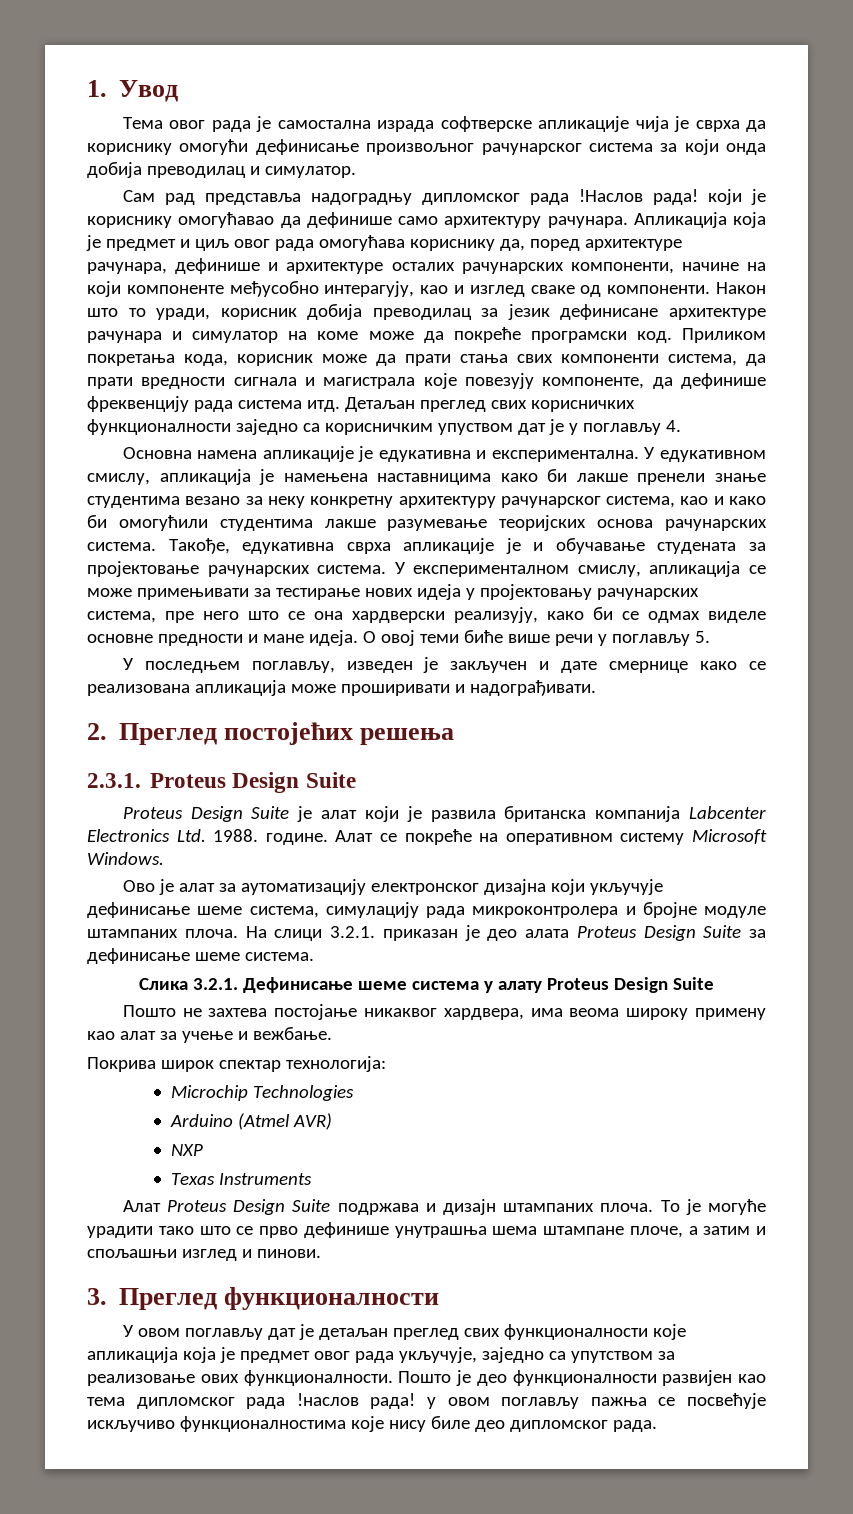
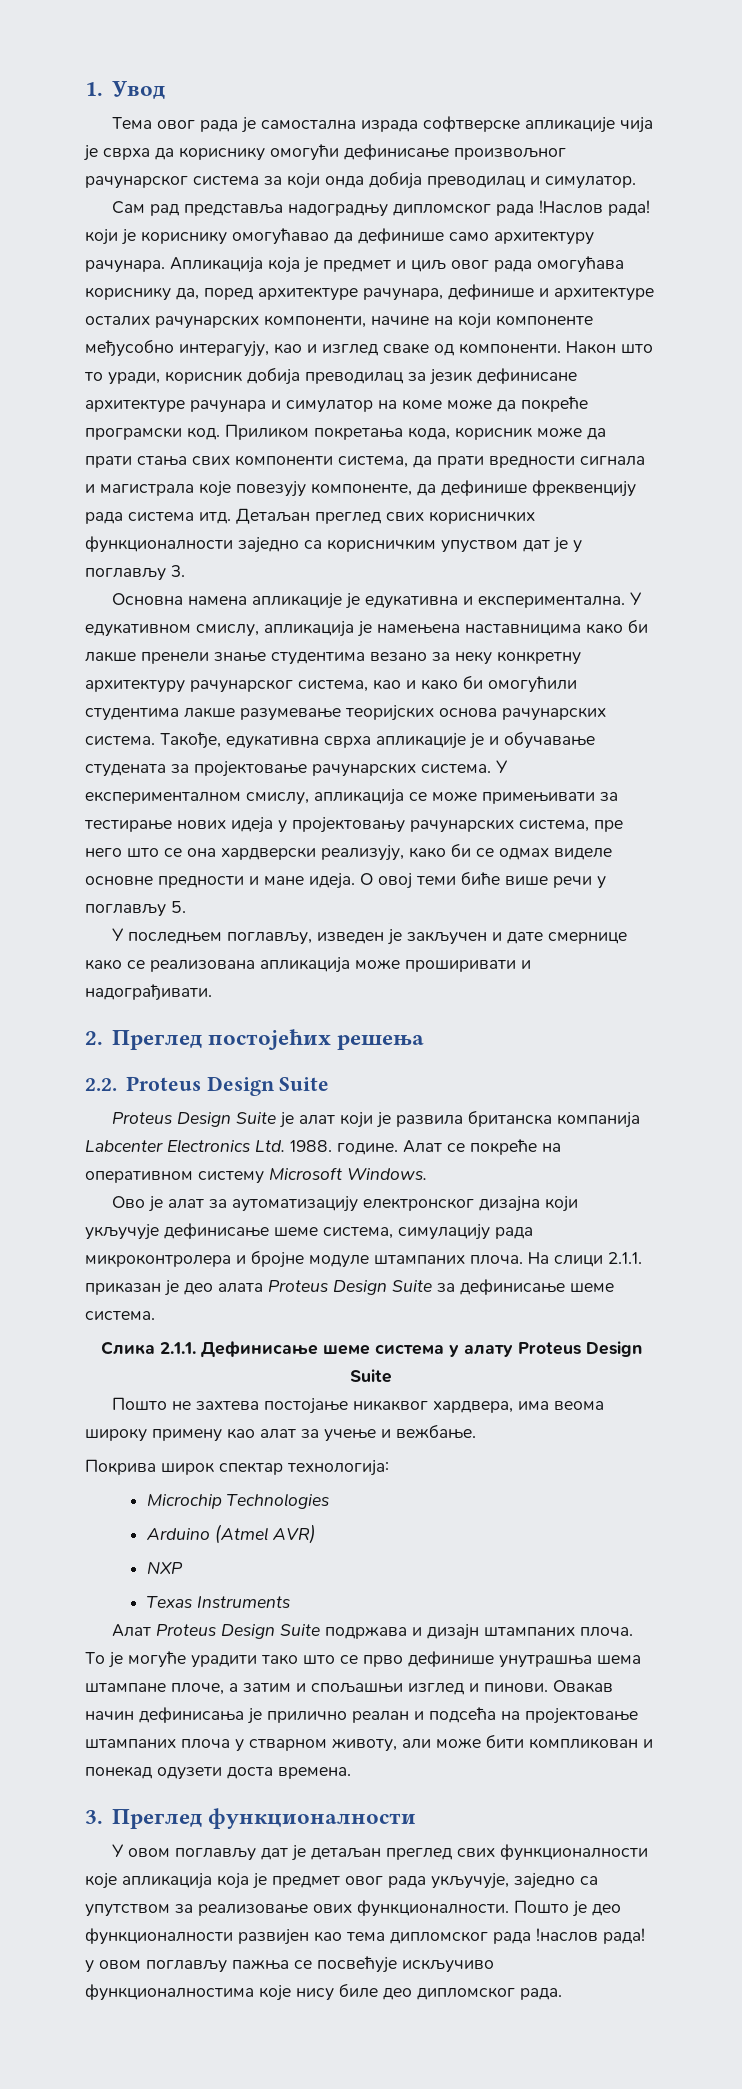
- Детаљан преглед свих корисничких функционалности заједно са корисничким упуством дат је у поглављу 4.
+ Детаљан преглед свих корисничких функционалности заједно са корисничким упуством дат је у поглављу 3.
- 2.3.1. Proteus Design Suite
+ 2.2. Proteus Design Suite
- На слици 3.2.1. приказан је део алата Proteus Design Suite за дефинисање шеме система.
+ На слици 2.1.1. приказан је део алата Proteus Design Suite за дефинисање шеме система.
- Слика 3.2.1. Дефинисање шеме система у алату Proteus Design Suite
+ Слика 2.1.1. Дефинисање шеме система у алату Proteus Design Suite
+ Овакав начин дефинисања је прилично реалан и подсећа на пројектовање штампаних плоча у стварном животу, али може бити компликован и понекад одузети доста времена.

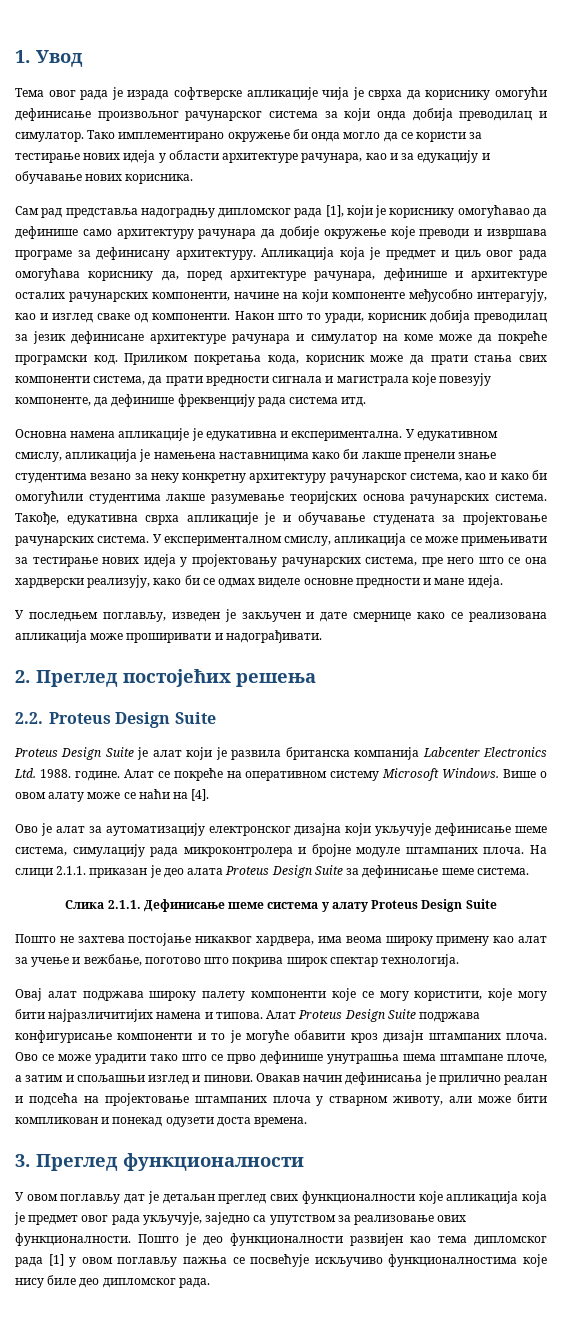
- Тема овог рада је самостална израда софтверске апликације чија је сврха да кориснику омогући дефинисање произвољног рачунарског система за који онда добија преводилац и симулатор.
+ Тема овог рада је израда софтверске апликације чија је сврха да кориснику омогући дефинисање произвољног рачунарског система за који онда добија преводилац и симулатор. Тако имплементирано окружење би онда могло да се користи за тестирање нових идеја у области архитектуре рачунара, као и за едукацију и обучавање нових корисника.
- Сам рад представља надоградњу дипломског радa !Наслов рада! који је кориснику омогућавао да дефинише само архитектуру рачунара.
+ Сам рад представља надоградњу дипломског радa [1], који је кориснику омогућавао да дефинише само архитектуру рачунара да добије окружење које преводи и извршава програме за дефинисану архитектуру.
- Детаљан преглед свих корисничких функционалности заједно са корисничким упуством дат је у поглављу 3.
- О овој теми биће више речи у поглављу 5.
+ Више о овом алату може се наћи на [4].
- Пошто не захтева постојање никаквог хардвера, има веома широку примену као алат за учење и вежбање.
- Покрива широк спектар технологија:
- Microchip Technologies
- Arduino (Atmel AVR)
- NXP
- Texas Instruments
- Алат Proteus Design Suite подржава и дизајн штампаних плоча. То је могуће урадити тако што се прво дефинише унутрашња шема штампане плоче, а затим и спољашњи изглед и пинови.
+ Пошто не захтева постојање никаквог хардвера, има веома широку примену као алат за учење и вежбање, поготово што покрива широк спектар технологија.
+ Овај алат подржава широку палету компоненти које се могу користити, које могу бити најразличитијих намена и типова. Алат Proteus Design Suite подржава конфигурисање компоненти и то је могуће обавити кроз дизајн штампаних плоча. Ово се може урадити тако што се прво дефинише унутрашња шема штампане плоче, а затим и спољашњи изглед и пинови.
- Пошто је део функционалности развијен као тема дипломског рада !наслов рада! у овом поглављу пажња се посвећује искључиво функционалностима које нису биле део дипломског рада.
+ Пошто је део функционалности развијен као тема дипломског рада [1] у овом поглављу пажња се посвећује искључиво функционалностима које нису биле део дипломског рада.

